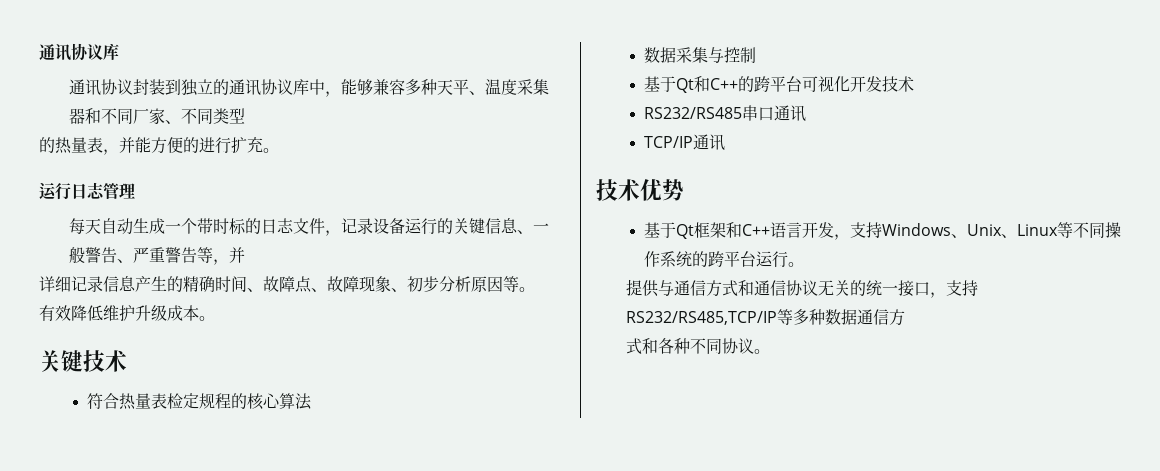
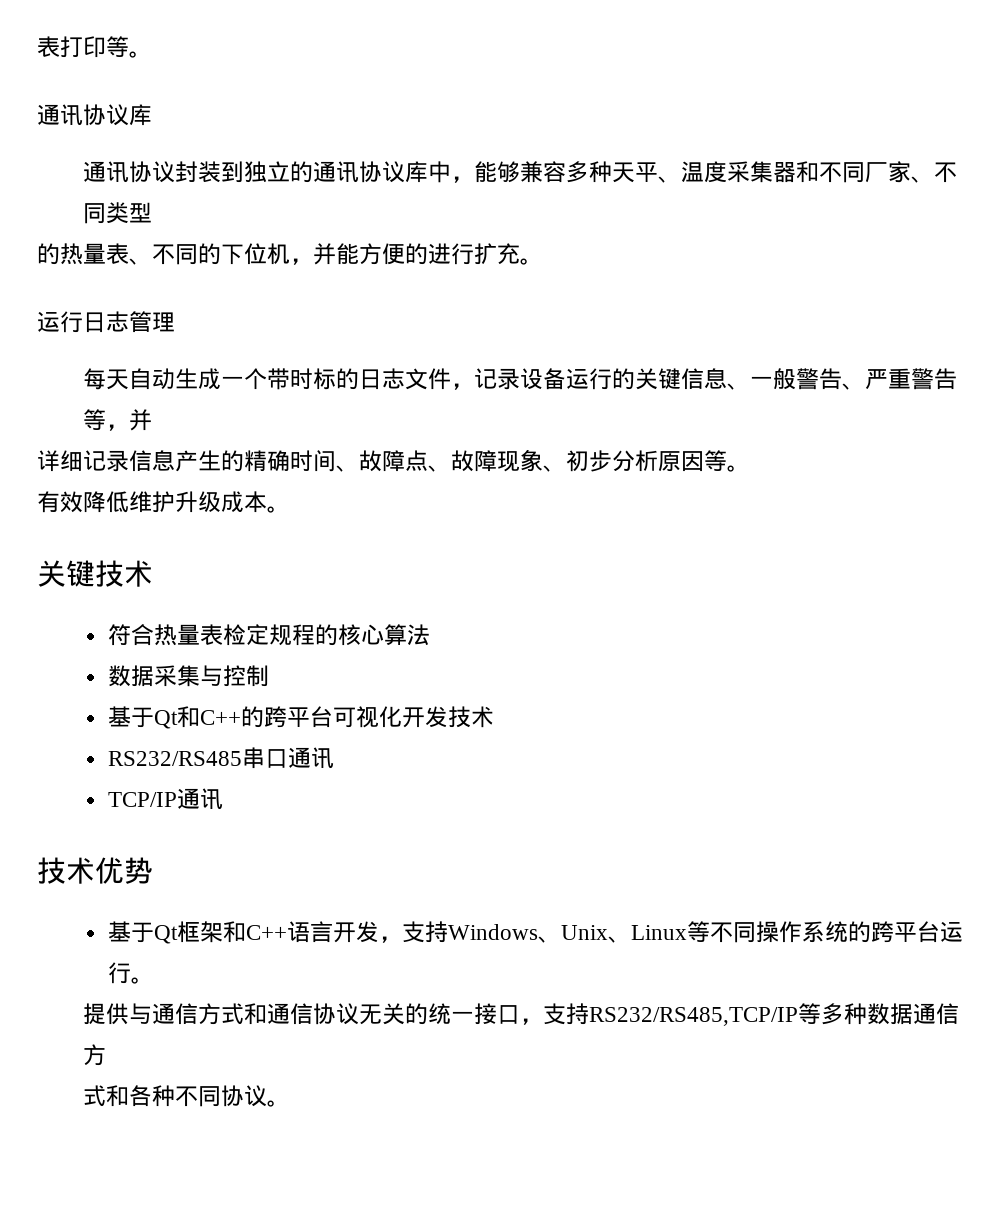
+ 表打印等。
- 的热量表，并能方便的进行扩充。
+ 的热量表、不同的下位机，并能方便的进行扩充。

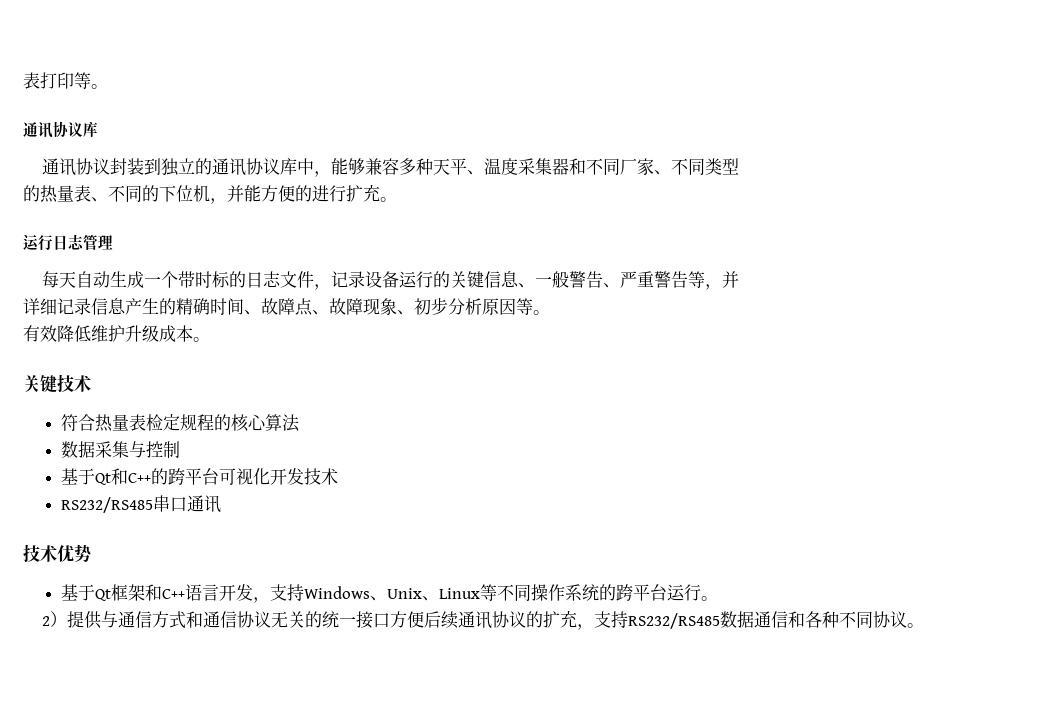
- TCP/IP通讯
- 提供与通信方式和通信协议无关的统一接口，支持RS232/RS485,TCP/IP等多种数据通信方
- 式和各种不同协议。
+ 2）提供与通信方式和通信协议无关的统一接口方便后续通讯协议的扩充，支持RS232/RS485数据通信和各种不同协议。

